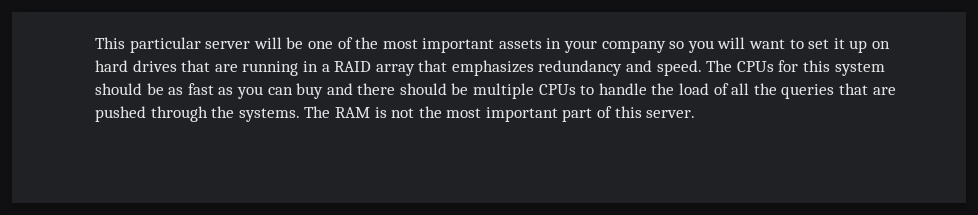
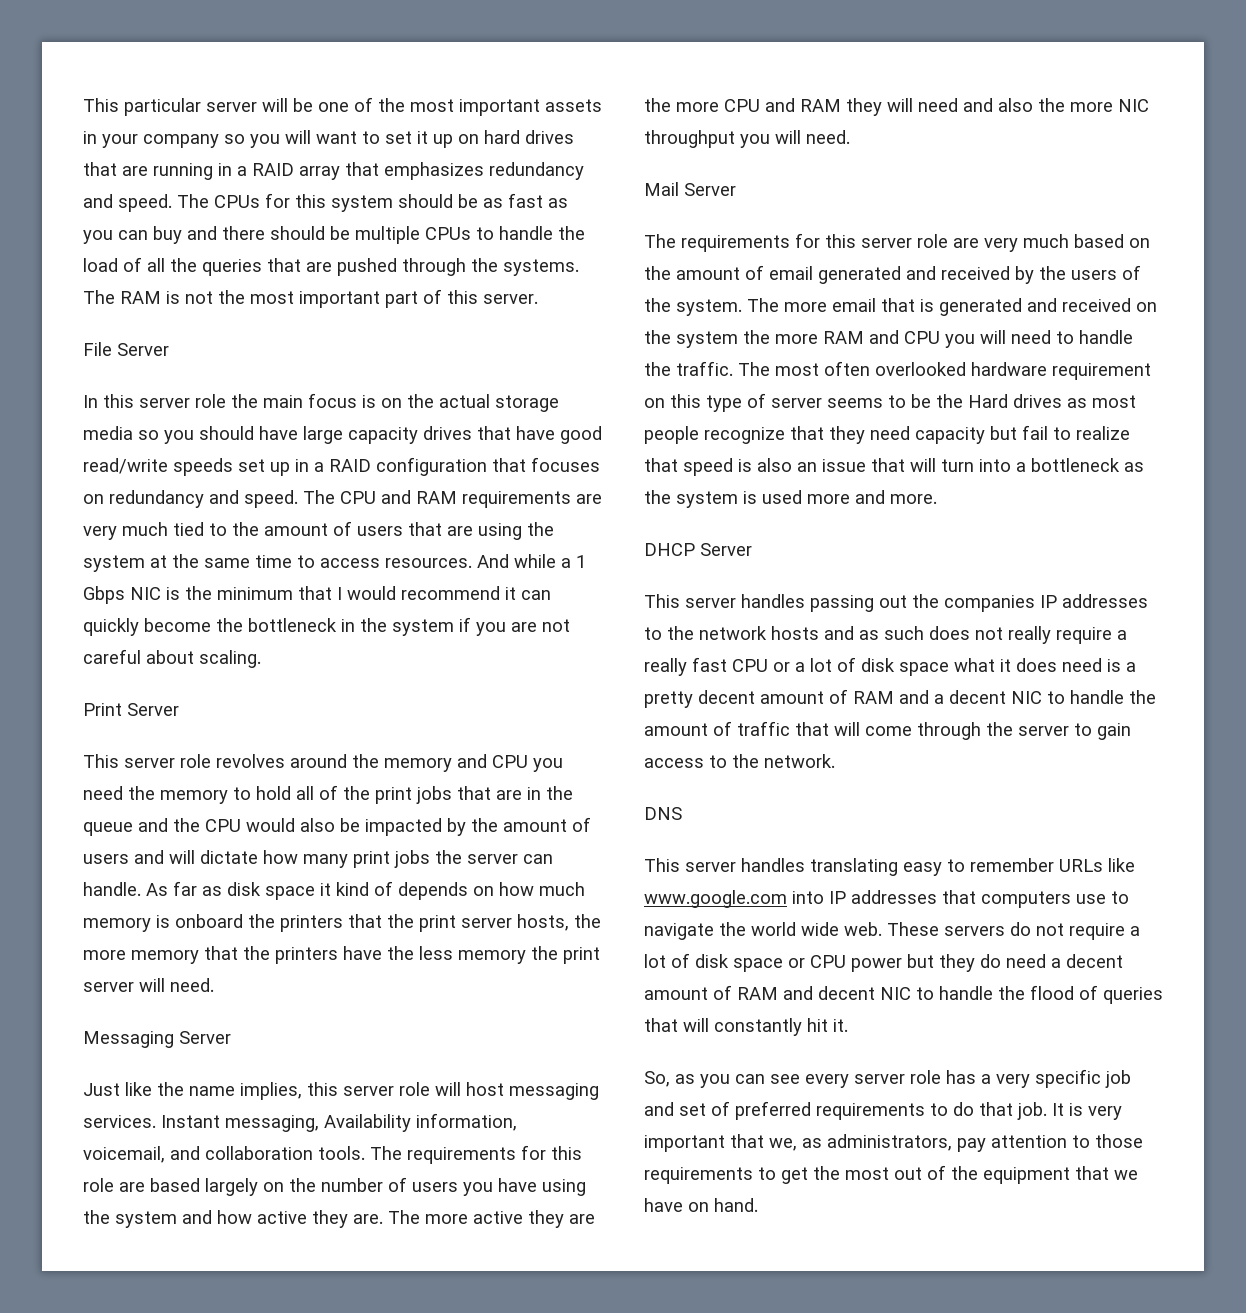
+ File Server
+ In this server role the main focus is on the actual storage media so you should have large capacity drives that have good read/write speeds set up in a RAID configuration that focuses on redundancy and speed. The CPU and RAM requirements are very much tied to the amount of users that are using the system at the same time to access resources. And while a 1 Gbps NIC is the minimum that I would recommend it can quickly become the bottleneck in the system if you are not careful about scaling.
+ Print Server
+ This server role revolves around the memory and CPU you need the memory to hold all of the print jobs that are in the queue and the CPU would also be impacted by the amount of users and will dictate how many print jobs the server can handle. As far as disk space it kind of depends on how much memory is onboard the printers that the print server hosts, the more memory that the printers have the less memory the print server will need.
+ Messaging Server
+ Just like the name implies, this server role will host messaging services. Instant messaging, Availability information, voicemail, and collaboration tools. The requirements for this role are based largely on the number of users you have using the system and how active they are. The more active they are the more CPU and RAM they will need and also the more NIC throughput you will need.
+ Mail Server
+ The requirements for this server role are very much based on the amount of email generated and received by the users of the system. The more email that is generated and received on the system the more RAM and CPU you will need to handle the traffic. The most often overlooked hardware requirement on this type of server seems to be the Hard drives as most people recognize that they need capacity but fail to realize that speed is also an issue that will turn into a bottleneck as the system is used more and more.
+ DHCP Server
+ This server handles passing out the companies IP addresses to the network hosts and as such does not really require a really fast CPU or a lot of disk space what it does need is a pretty decent amount of RAM and a decent NIC to handle the amount of traffic that will come through the server to gain access to the network.
+ DNS
+ This server handles translating easy to remember URLs like www.google.com into IP addresses that computers use to navigate the world wide web. These servers do not require a lot of disk space or CPU power but they do need a decent amount of RAM and decent NIC to handle the flood of queries that will constantly hit it.
+ So, as you can see every server role has a very specific job and set of preferred requirements to do that job. It is very important that we, as administrators, pay attention to those requirements to get the most out of the equipment that we have on hand.

